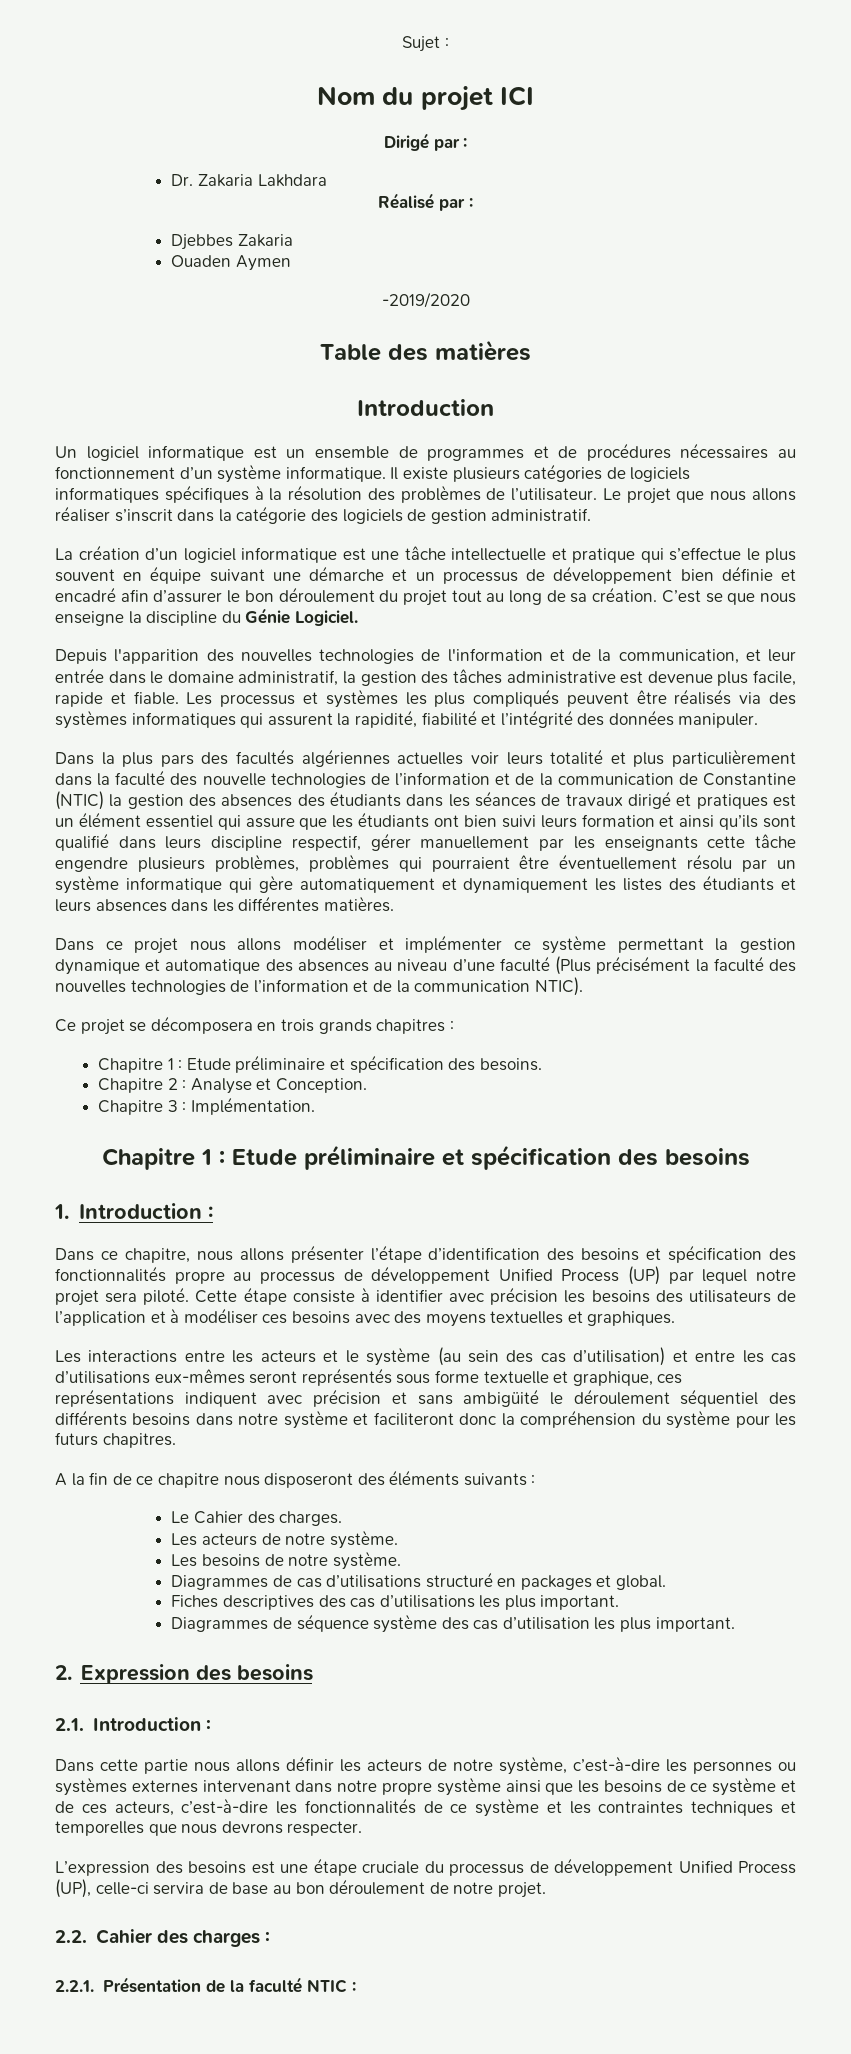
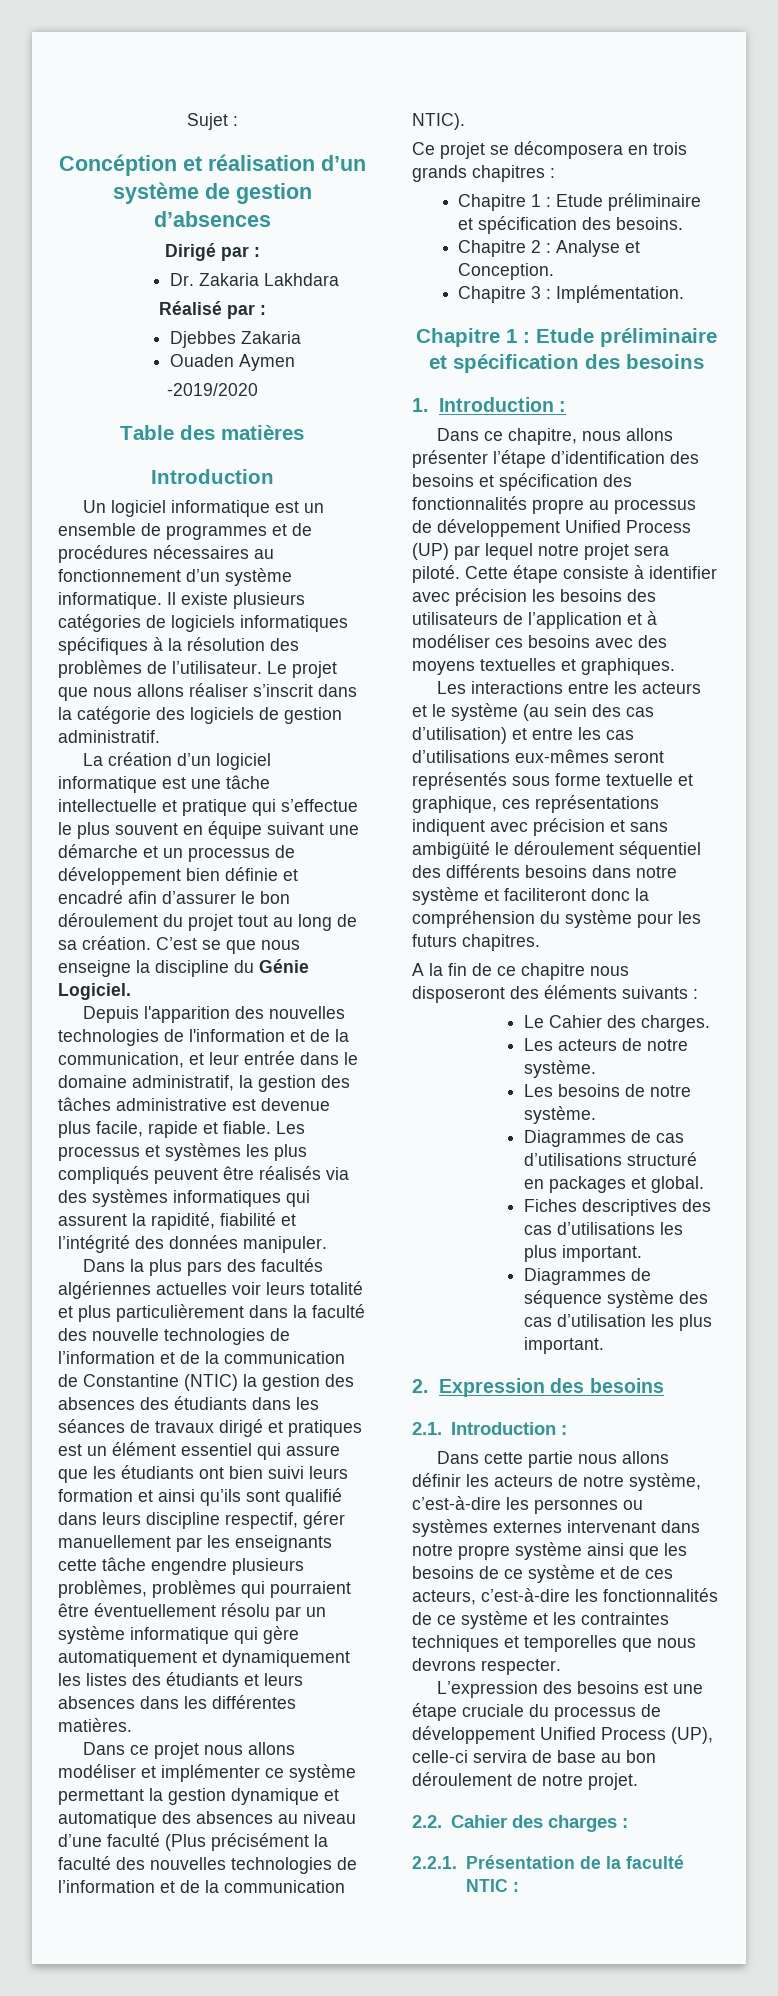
- Nom du projet ICI
+ Concéption et réalisation d’un système de gestion d’absences

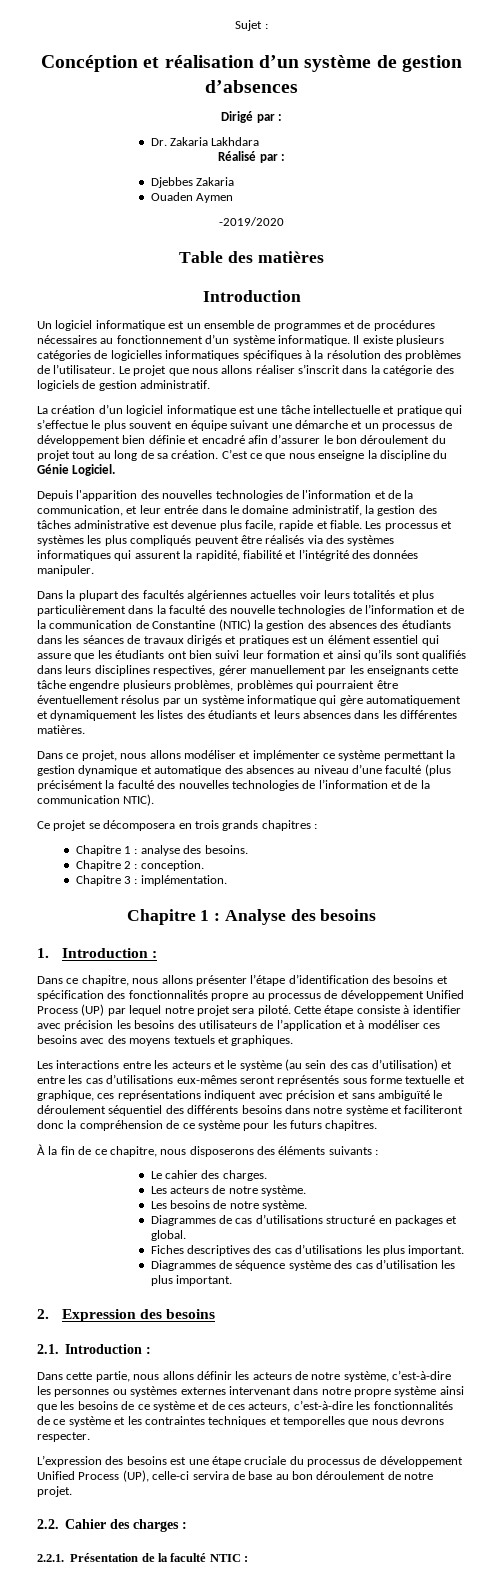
- Il existe plusieurs catégories de logiciels informatiques spécifiques à la résolution des problèmes de l’utilisateur.
+ Il existe plusieurs catégories de logicielles informatiques spécifiques à la résolution des problèmes de l’utilisateur.
- C’est se que nous enseigne la discipline du Génie Logiciel.
+ C’est ce que nous enseigne la discipline du Génie Logiciel.
- Dans la plus pars des facultés algériennes actuelles voir leurs totalité et plus particulièrement dans la faculté des nouvelle technologies de l’information et de la communication de Constantine (NTIC) la gestion des absences des étudiants dans les séances de travaux dirigé et pratiques est un élément essentiel qui assure que les étudiants ont bien suivi leurs formation et ainsi qu’ils sont qualifié dans leurs discipline respectif, gérer manuellement par les enseignants cette tâche engendre plusieurs problèmes, problèmes qui pourraient être éventuellement résolu par un système informatique qui gère automatiquement et dynamiquement les listes des étudiants et leurs absences dans les différentes matières.
+ Dans la plupart des facultés algériennes actuelles voir leurs totalités et plus particulièrement dans la faculté des nouvelle technologies de l’information et de la communication de Constantine (NTIC) la gestion des absences des étudiants dans les séances de travaux dirigés et pratiques est un élément essentiel qui assure que les étudiants ont bien suivi leur formation et ainsi qu’ils sont qualifiés dans leurs disciplines respectives, gérer manuellement par les enseignants cette tâche engendre plusieurs problèmes, problèmes qui pourraient être éventuellement résolus par un système informatique qui gère automatiquement et dynamiquement les listes des étudiants et leurs absences dans les différentes matières.
- Dans ce projet nous allons modéliser et implémenter ce système permettant la gestion dynamique et automatique des absences au niveau d’une faculté (Plus précisément la faculté des nouvelles technologies de l’information et de la communication NTIC).
+ Dans ce projet, nous allons modéliser et implémenter ce système permettant la gestion dynamique et automatique des absences au niveau d’une faculté (plus précisément la faculté des nouvelles technologies de l’information et de la communication NTIC).
- Chapitre 1 : Etude préliminaire et spécification des besoins.
+ Chapitre 1 : analyse des besoins.
- Chapitre 2 : Analyse et Conception.
+ Chapitre 2 : conception.
- Chapitre 3 : Implémentation.
- Chapitre 1 : Etude préliminaire et spécification des besoins
+ Chapitre 3 : implémentation.
+ Chapitre 1 : Analyse des besoins
- Cette étape consiste à identifier avec précision les besoins des utilisateurs de l’application et à modéliser ces besoins avec des moyens textuelles et graphiques.
+ Cette étape consiste à identifier avec précision les besoins des utilisateurs de l’application et à modéliser ces besoins avec des moyens textuels et graphiques.
- Les interactions entre les acteurs et le système (au sein des cas d’utilisation) et entre les cas d’utilisations eux-mêmes seront représentés sous forme textuelle et graphique, ces représentations indiquent avec précision et sans ambigüité le déroulement séquentiel des différents besoins dans notre système et faciliteront donc la compréhension du système pour les futurs chapitres.
+ Les interactions entre les acteurs et le système (au sein des cas d’utilisation) et entre les cas d’utilisations eux-mêmes seront représentés sous forme textuelle et graphique, ces représentations indiquent avec précision et sans ambiguïté le déroulement séquentiel des différents besoins dans notre système et faciliteront donc la compréhension de ce système pour les futurs chapitres.
- A la fin de ce chapitre nous disposeront des éléments suivants :
+ À la fin de ce chapitre, nous disposerons des éléments suivants :
- Le Cahier des charges.
+ Le cahier des charges.
- Dans cette partie nous allons définir les acteurs de notre système, c’est-à-dire les personnes ou systèmes externes intervenant dans notre propre système ainsi que les besoins de ce système et de ces acteurs, c’est-à-dire les fonctionnalités de ce système et les contraintes techniques et temporelles que nous devrons respecter.
+ Dans cette partie, nous allons définir les acteurs de notre système, c’est-à-dire les personnes ou systèmes externes intervenant dans notre propre système ainsi que les besoins de ce système et de ces acteurs, c’est-à-dire les fonctionnalités de ce système et les contraintes techniques et temporelles que nous devrons respecter.

